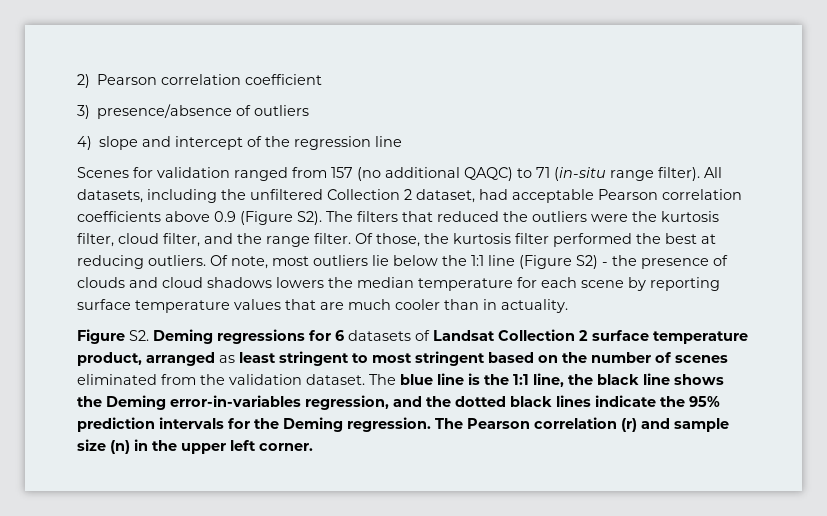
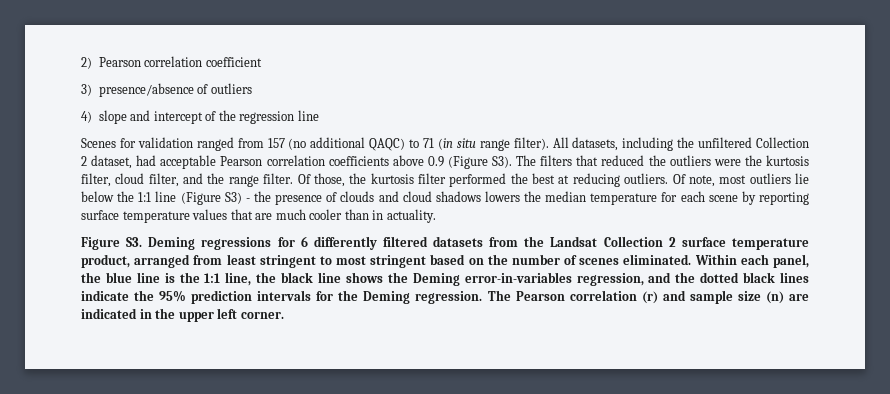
- Scenes for validation ranged from 157 (no additional QAQC) to 71 (in-situ range filter).
+ Scenes for validation ranged from 157 (no additional QAQC) to 71 (in situ range filter).
- All datasets, including the unfiltered Collection 2 dataset, had acceptable Pearson correlation coefficients above 0.9 (Figure S2). The filters that reduced the outliers were the kurtosis filter, cloud filter, and the range filter.
+ All datasets, including the unfiltered Collection 2 dataset, had acceptable Pearson correlation coefficients above 0.9 (Figure S3). The filters that reduced the outliers were the kurtosis filter, cloud filter, and the range filter.
- Of note, most outliers lie below the 1:1 line (Figure S2) - the presence of clouds and cloud shadows lowers the median temperature for each scene by reporting surface temperature values that are much cooler than in actuality.
+ Of note, most outliers lie below the 1:1 line (Figure S3) - the presence of clouds and cloud shadows lowers the median temperature for each scene by reporting surface temperature values that are much cooler than in actuality.
- Figure S2. Deming regressions for 6 datasets of Landsat Collection 2 surface temperature product, arranged as least stringent to most stringent based on the number of scenes eliminated from the validation dataset. The blue line is the 1:1 line, the black line shows the Deming error-in-variables regression, and the dotted black lines indicate the 95% prediction intervals for the Deming regression.
+ Figure S3. Deming regressions for 6 differently filtered datasets from the Landsat Collection 2 surface temperature product, arranged from least stringent to most stringent based on the number of scenes eliminated. Within each panel, the blue line is the 1:1 line, the black line shows the Deming error-in-variables regression, and the dotted black lines indicate the 95% prediction intervals for the Deming regression.
- The Pearson correlation (r) and sample size (n) in the upper left corner.
+ The Pearson correlation (r) and sample size (n) are indicated in the upper left corner.

